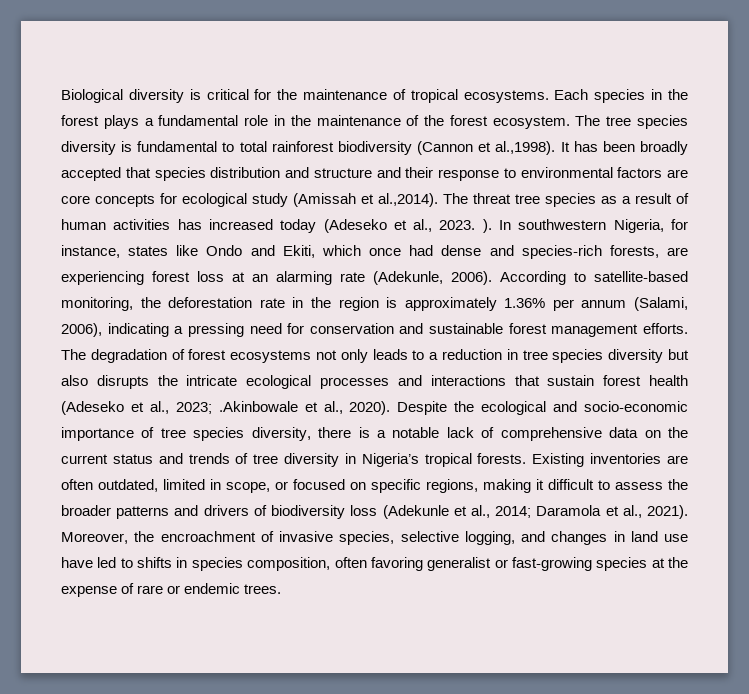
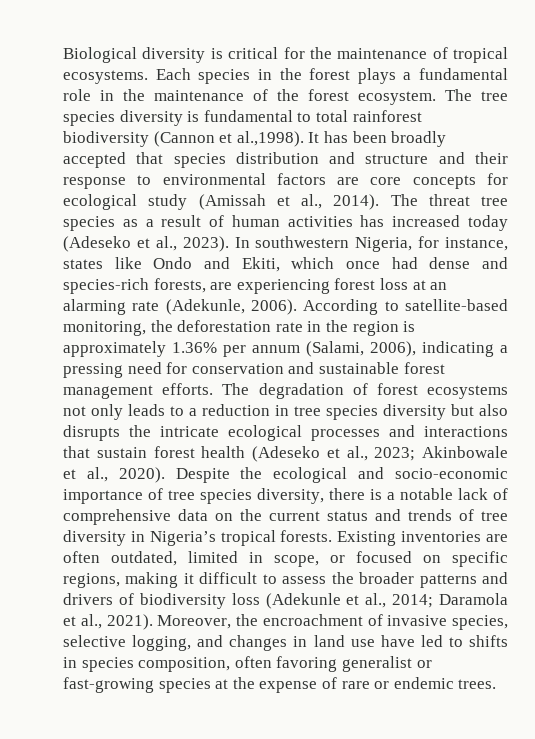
- The tree species diversity is fundamental to total rainforest biodiversity (Cannon et al.,1998). It has been broadly accepted that species distribution and structure and their response to environmental factors are core concepts for ecological study (Amissah et al.,2014). The threat tree species as a result of human activities has increased today (Adeseko et al., 2023. ).
+ The tree species diversity is fundamental to total rainforest biodiversity (Cannon et al.,1998). It has been broadly accepted that species distribution and structure and their response to environmental factors are core concepts for ecological study (Amissah et al., 2014). The threat tree species as a result of human activities has increased today (Adeseko et al., 2023).
- The degradation of forest ecosystems not only leads to a reduction in tree species diversity but also disrupts the intricate ecological processes and interactions that sustain forest health (Adeseko et al., 2023; .Akinbowale et al., 2020).
+ The degradation of forest ecosystems not only leads to a reduction in tree species diversity but also disrupts the intricate ecological processes and interactions that sustain forest health (Adeseko et al., 2023; Akinbowale et al., 2020).

